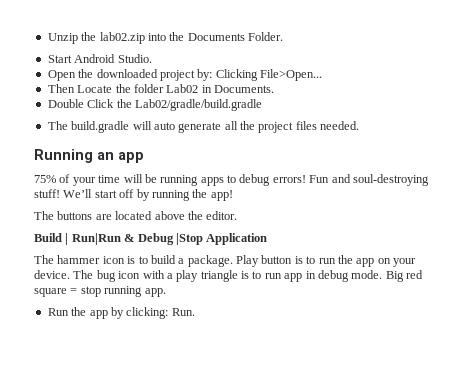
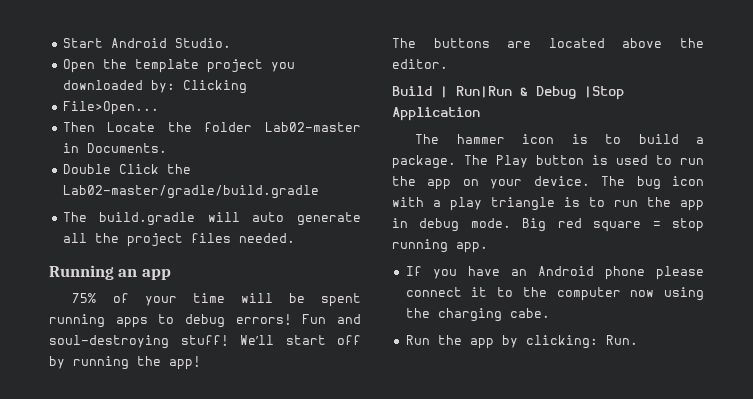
- Unzip the lab02.zip into the Documents Folder.
- Open the downloaded project by: Clicking File>Open...
+ Open the template project you downloaded by: Clicking
+ File>Open...
- Then Locate the folder Lab02 in Documents.
+ Then Locate the folder Lab02-master in Documents.
- Double Click the Lab02/gradle/build.gradle
+ Double Click the Lab02-master/gradle/build.gradle
- 75% of your time will be running apps to debug errors!
+ 75% of your time will be spent running apps to debug errors!
- Play button is to run the app on your device.
+ The Play button is used to run the app on your device.
- The bug icon with a play triangle is to run app in debug mode.
+ The bug icon with a play triangle is to run the app in debug mode.
+ If you have an Android phone please connect it to the computer now using the charging cabe.

